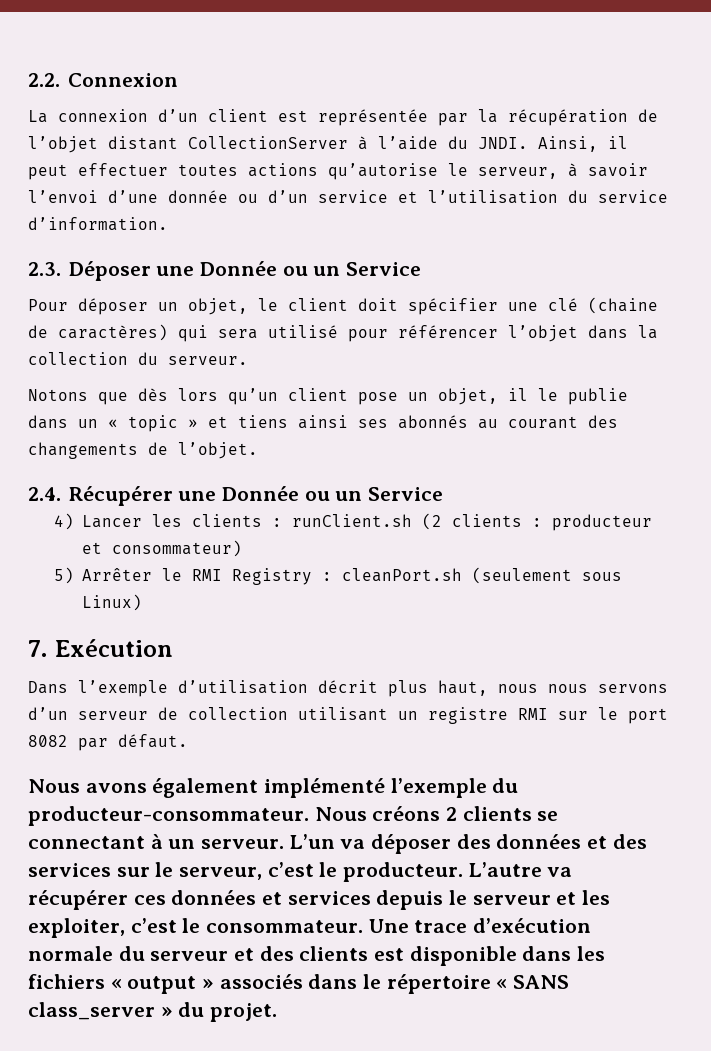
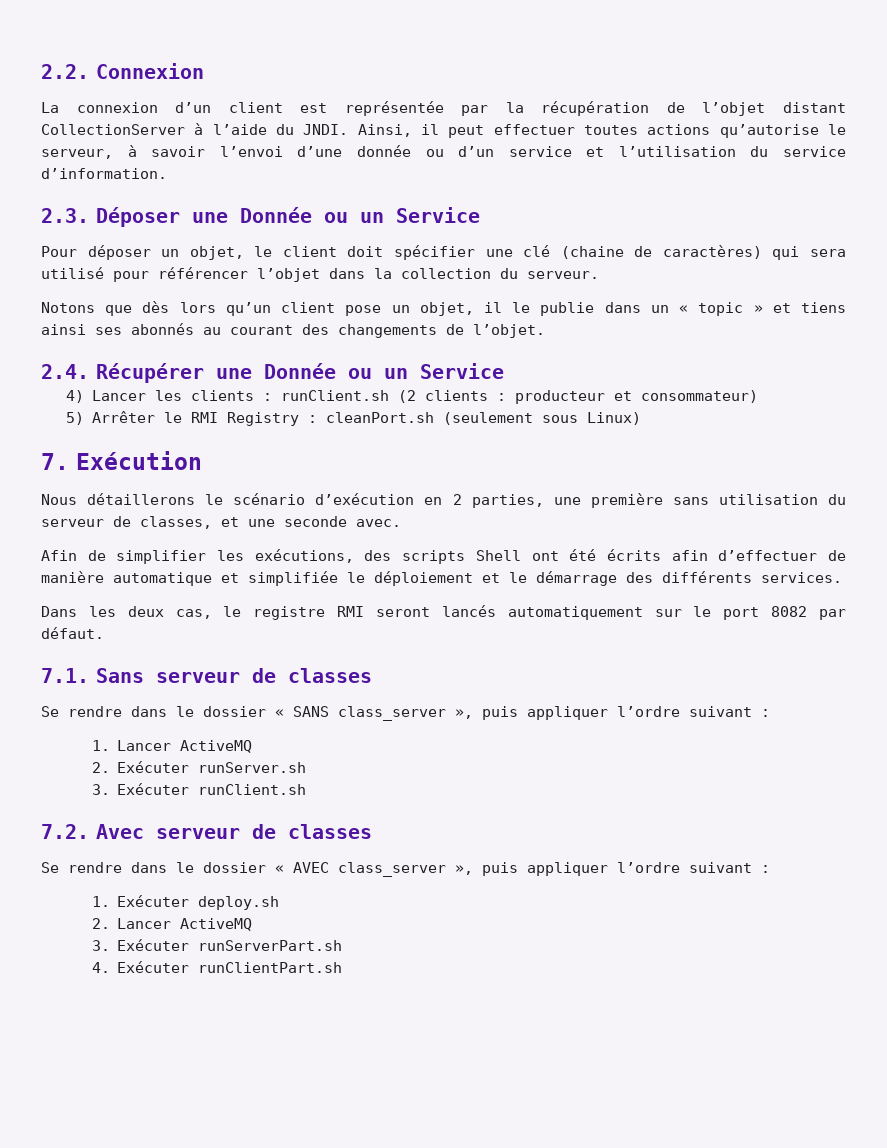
- Dans l’exemple d’utilisation décrit plus haut, nous nous servons d’un serveur de collection utilisant un registre RMI sur le port 8082 par défaut.
+ Nous détaillerons le scénario d’exécution en 2 parties, une première sans utilisation du serveur de classes, et une seconde avec.
+ Afin de simplifier les exécutions, des scripts Shell ont été écrits afin d’effectuer de manière automatique et simplifiée le déploiement et le démarrage des différents services.
+ Dans les deux cas, le registre RMI seront lancés automatiquement sur le port 8082 par défaut.
- Nous avons également implémenté l’exemple du producteur-consommateur. Nous créons 2 clients se connectant à un serveur. L’un va déposer des données et des services sur le serveur, c’est le producteur. L’autre va récupérer ces données et services depuis le serveur et les exploiter, c’est le consommateur. Une trace d’exécution normale du serveur et des clients est disponible dans les fichiers « output » associés dans le répertoire « SANS class_server » du projet.
+ 7.1. Sans serveur de classes
+ Se rendre dans le dossier « SANS class_server », puis appliquer l’ordre suivant :
+ 1. Lancer ActiveMQ
+ 2. Exécuter runServer.sh
+ 3. Exécuter runClient.sh
+ 7.2. Avec serveur de classes
+ Se rendre dans le dossier « AVEC class_server », puis appliquer l’ordre suivant :
+ 1. Exécuter deploy.sh
+ 2. Lancer ActiveMQ
+ 3. Exécuter runServerPart.sh
+ 4. Exécuter runClientPart.sh

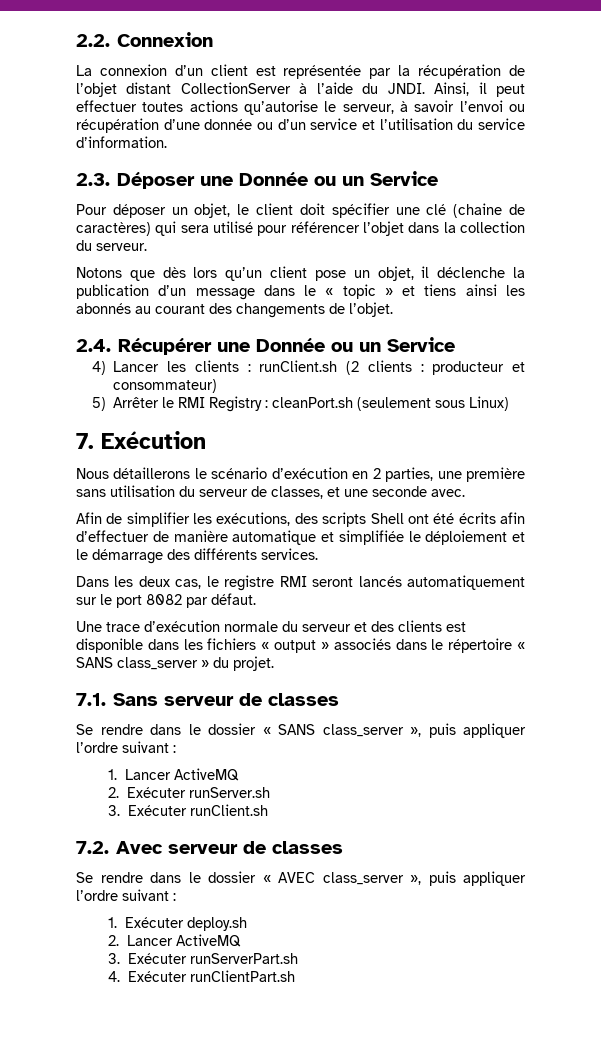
- Ainsi, il peut effectuer toutes actions qu’autorise le serveur, à savoir l’envoi d’une donnée ou d’un service et l’utilisation du service d’information.
+ Ainsi, il peut effectuer toutes actions qu’autorise le serveur, à savoir l’envoi ou récupération d’une donnée ou d’un service et l’utilisation du service d’information.
- Notons que dès lors qu’un client pose un objet, il le publie dans un « topic » et tiens ainsi ses abonnés au courant des changements de l’objet.
+ Notons que dès lors qu’un client pose un objet, il déclenche la publication d’un message dans le « topic » et tiens ainsi les abonnés au courant des changements de l’objet.
+ Une trace d’exécution normale du serveur et des clients est disponible dans les fichiers « output » associés dans le répertoire « SANS class_server » du projet.

